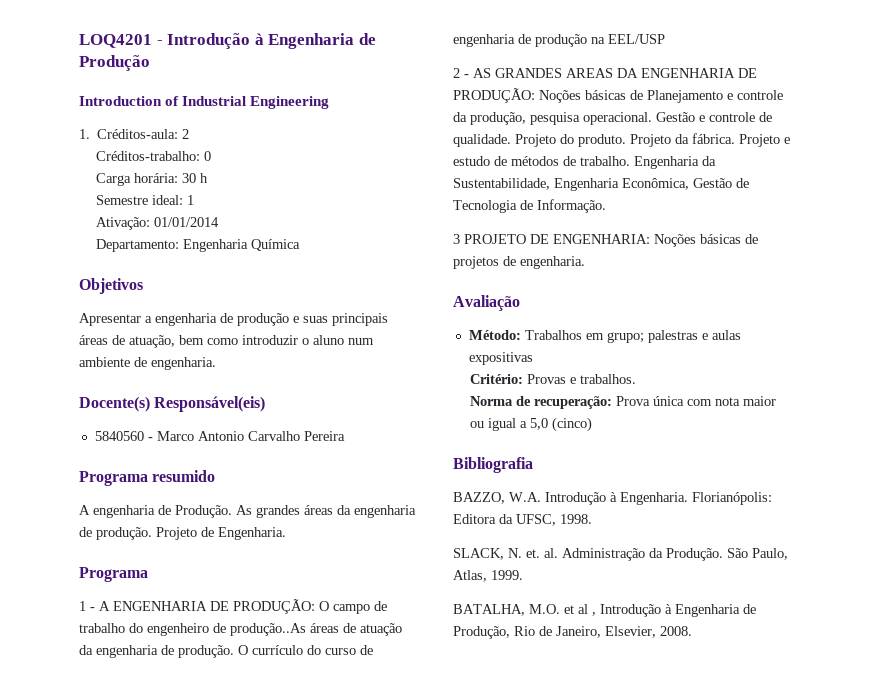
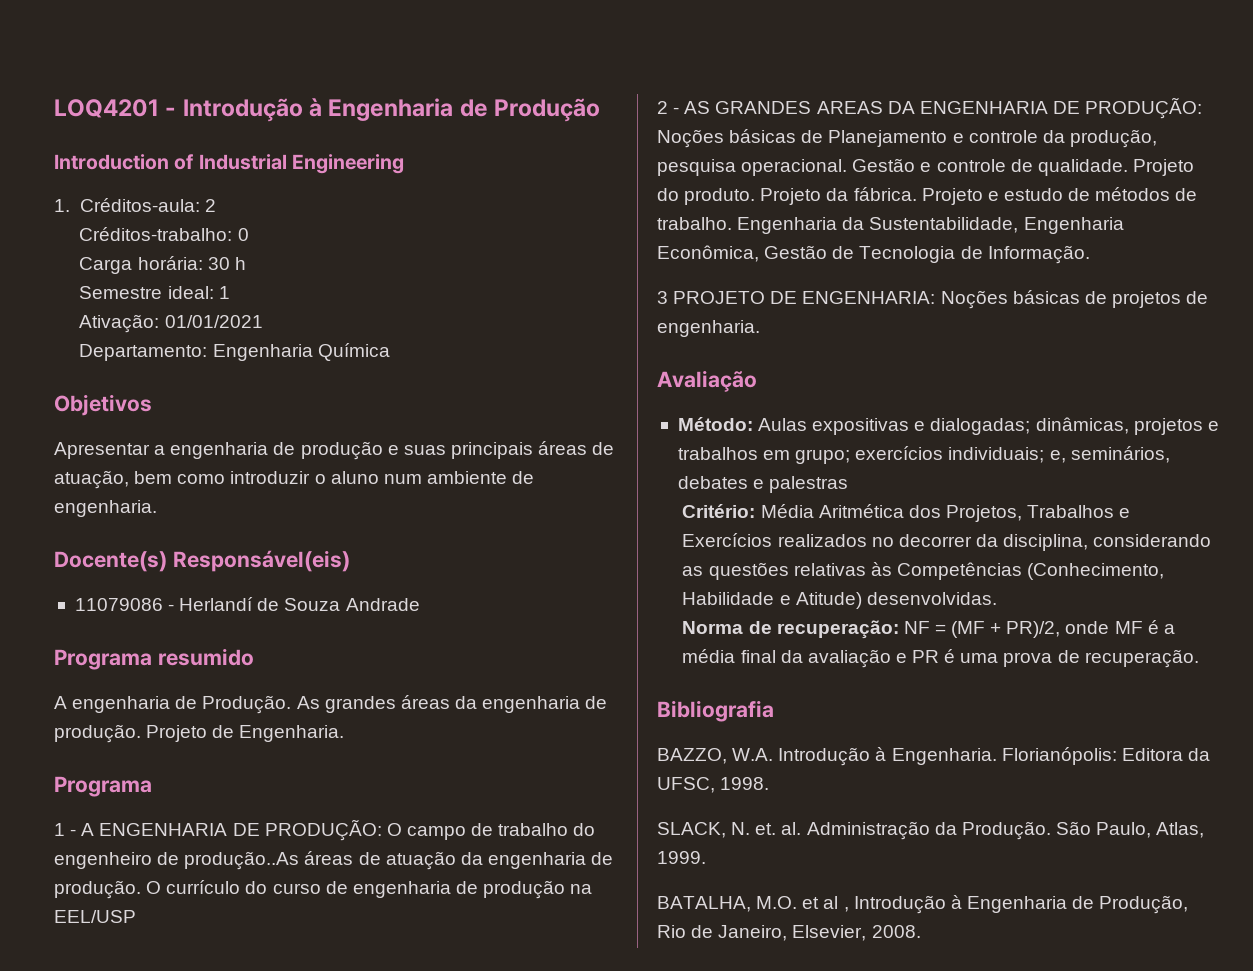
- Ativação: 01/01/2014
+ Ativação: 01/01/2021
- 5840560 - Marco Antonio Carvalho Pereira
+ 11079086 - Herlandí de Souza Andrade
- Método: Trabalhos em grupo; palestras e aulas expositivas
- Critério: Provas e trabalhos.
- Norma de recuperação: Prova única com nota maior ou igual a 5,0 (cinco)
+ Método: Aulas expositivas e dialogadas; dinâmicas, projetos e trabalhos em grupo; exercícios individuais; e, seminários, debates e palestras
+ Critério: Média Aritmética dos Projetos, Trabalhos e Exercícios realizados no decorrer da disciplina, considerando as questões relativas às Competências (Conhecimento, Habilidade e Atitude) desenvolvidas.
+ Norma de recuperação: NF = (MF + PR)/2, onde MF é a média final da avaliação e PR é uma prova de recuperação.

